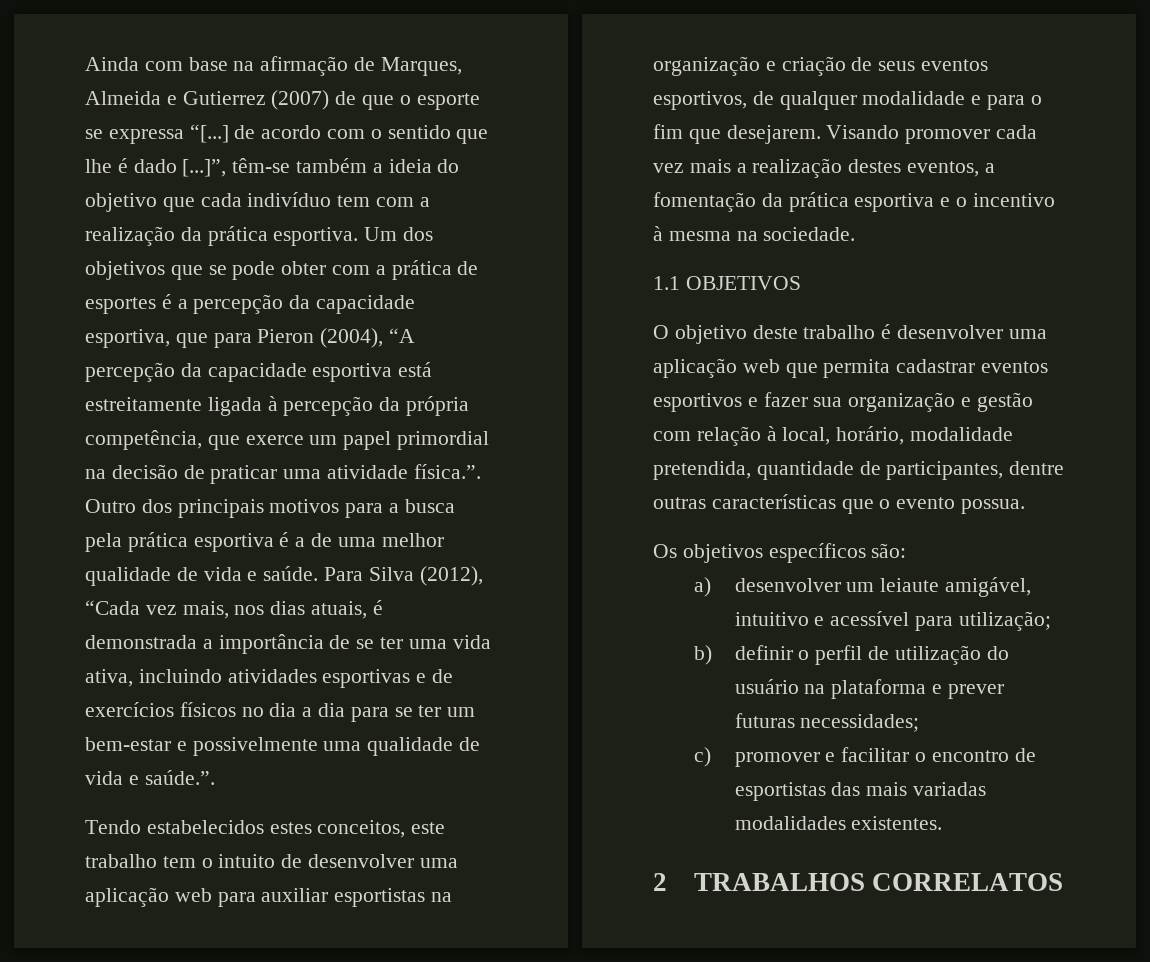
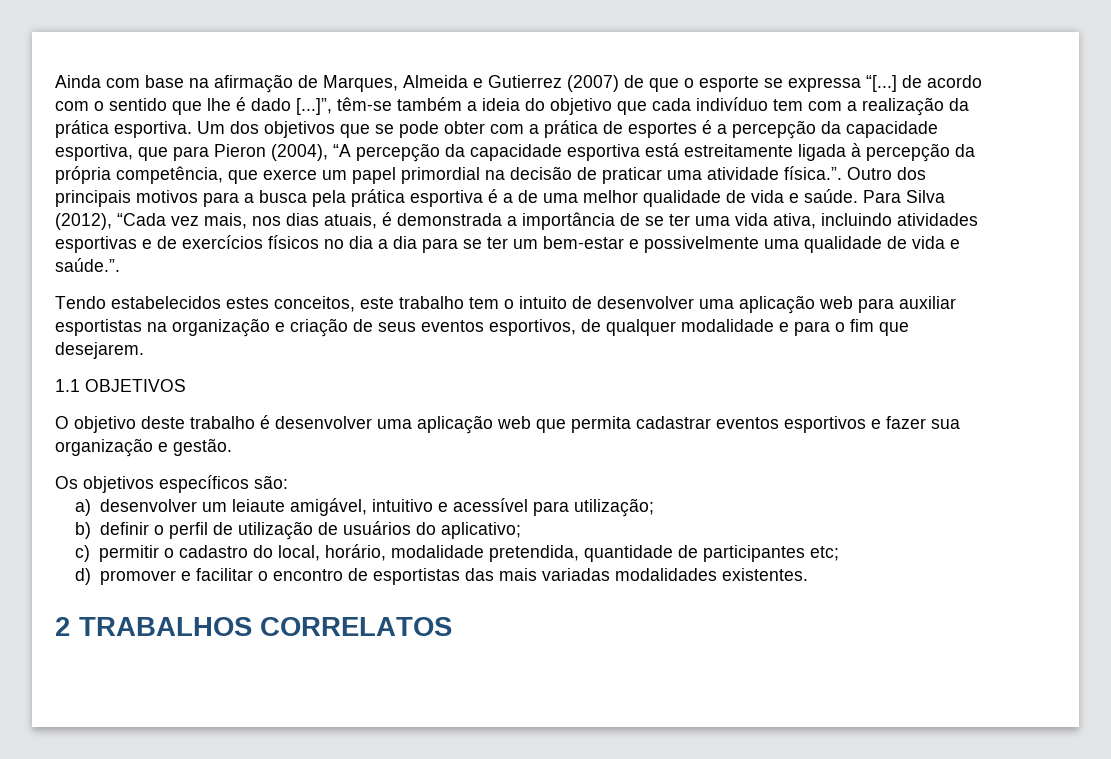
- Visando promover cada vez mais a realização destes eventos, a fomentação da prática esportiva e o incentivo à mesma na sociedade.
- O objetivo deste trabalho é desenvolver uma aplicação web que permita cadastrar eventos esportivos e fazer sua organização e gestão com relação à local, horário, modalidade pretendida, quantidade de participantes, dentre outras características que o evento possua.
+ O objetivo deste trabalho é desenvolver uma aplicação web que permita cadastrar eventos esportivos e fazer sua organização e gestão.
- b) definir o perfil de utilização do usuário na plataforma e prever futuras necessidades;
- c) promover e facilitar o encontro de esportistas das mais variadas modalidades existentes.
+ b) definir o perfil de utilização de usuários do aplicativo;
+ c) permitir o cadastro do local, horário, modalidade pretendida, quantidade de participantes etc;
+ d) promover e facilitar o encontro de esportistas das mais variadas modalidades existentes.

